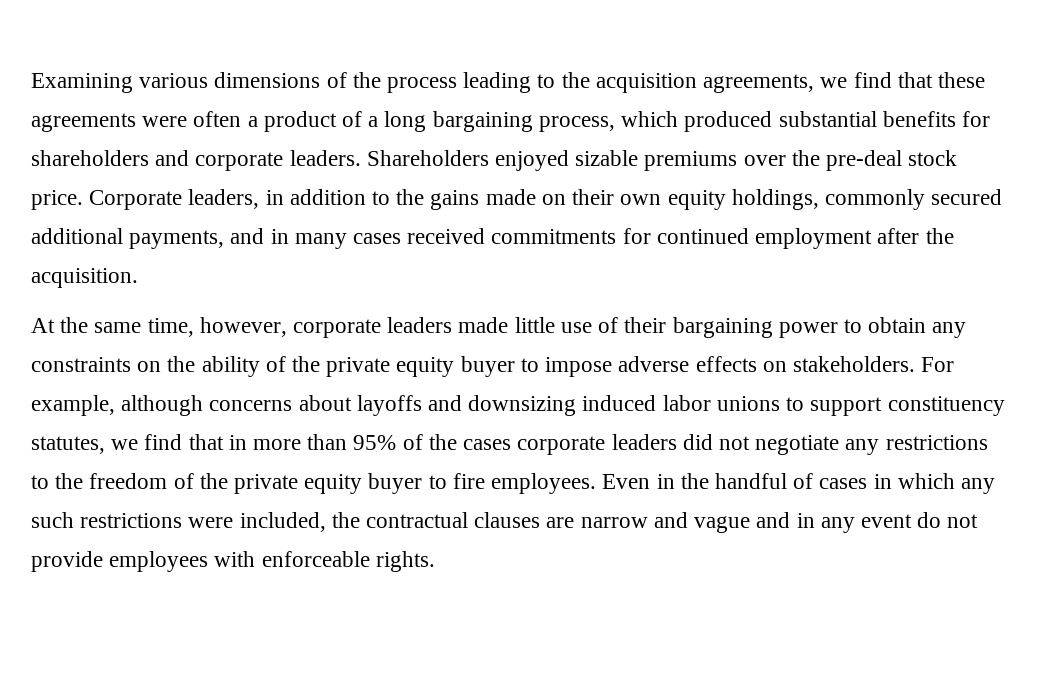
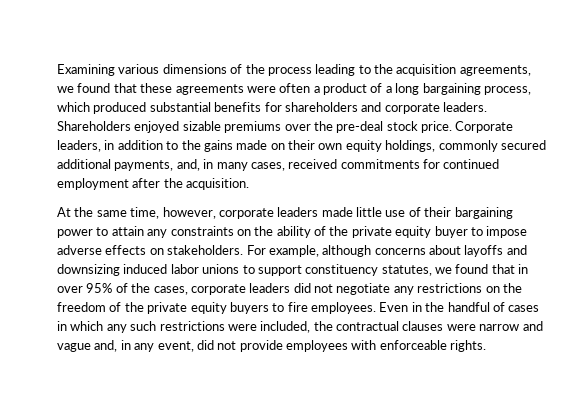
- Examining various dimensions of the process leading to the acquisition agreements, we find that these agreements were often a product of a long bargaining process, which produced substantial benefits for shareholders and corporate leaders.
+ Examining various dimensions of the process leading to the acquisition agreements, we found that these agreements were often a product of a long bargaining process, which produced substantial benefits for shareholders and corporate leaders.
- Corporate leaders, in addition to the gains made on their own equity holdings, commonly secured additional payments, and in many cases received commitments for continued employment after the acquisition.
+ Corporate leaders, in addition to the gains made on their own equity holdings, commonly secured additional payments, and, in many cases, received commitments for continued employment after the acquisition.
- At the same time, however, corporate leaders made little use of their bargaining power to obtain any constraints on the ability of the private equity buyer to impose adverse effects on stakeholders.
+ At the same time, however, corporate leaders made little use of their bargaining power to attain any constraints on the ability of the private equity buyer to impose adverse effects on stakeholders.
- For example, although concerns about layoffs and downsizing induced labor unions to support constituency statutes, we find that in more than 95% of the cases corporate leaders did not negotiate any restrictions to the freedom of the private equity buyer to fire employees.
+ For example, although concerns about layoffs and downsizing induced labor unions to support constituency statutes, we found that in over 95% of the cases, corporate leaders did not negotiate any restrictions on the freedom of the private equity buyers to fire employees.
- Even in the handful of cases in which any such restrictions were included, the contractual clauses are narrow and vague and in any event do not provide employees with enforceable rights.
+ Even in the handful of cases in which any such restrictions were included, the contractual clauses were narrow and vague and, in any event, did not provide employees with enforceable rights.

